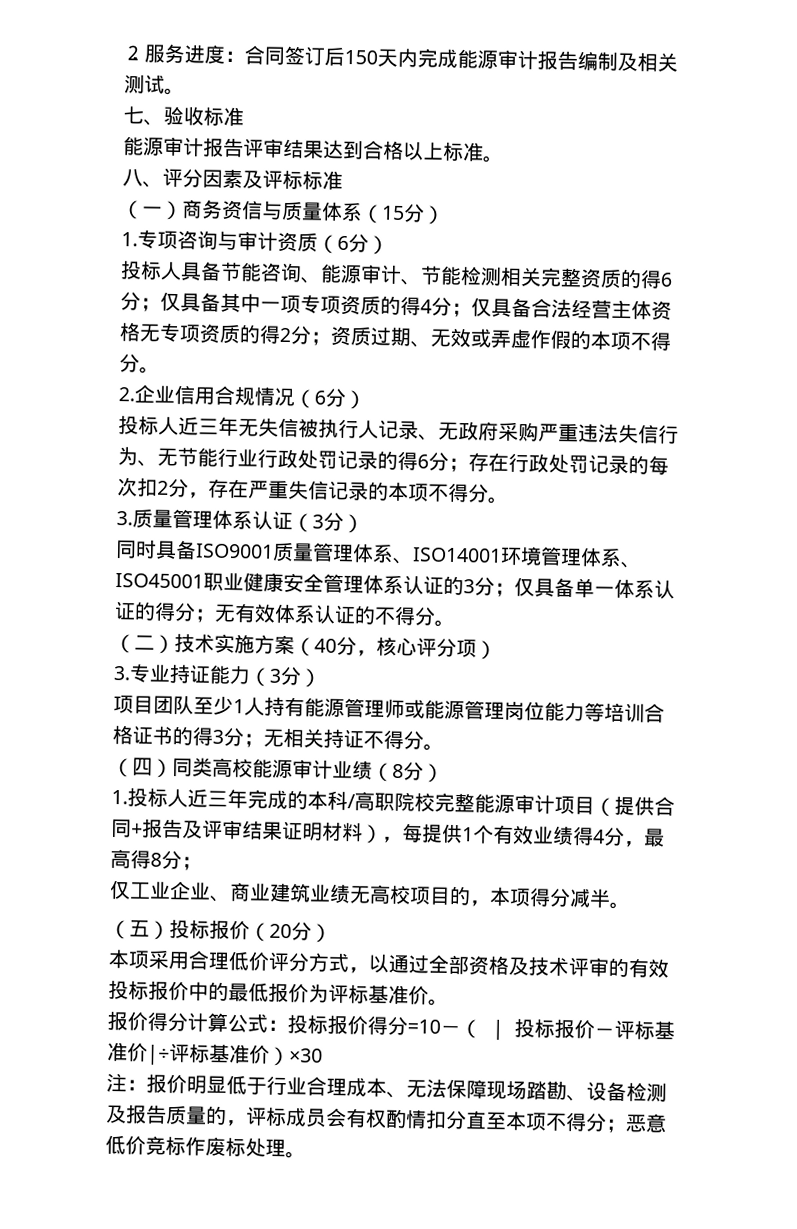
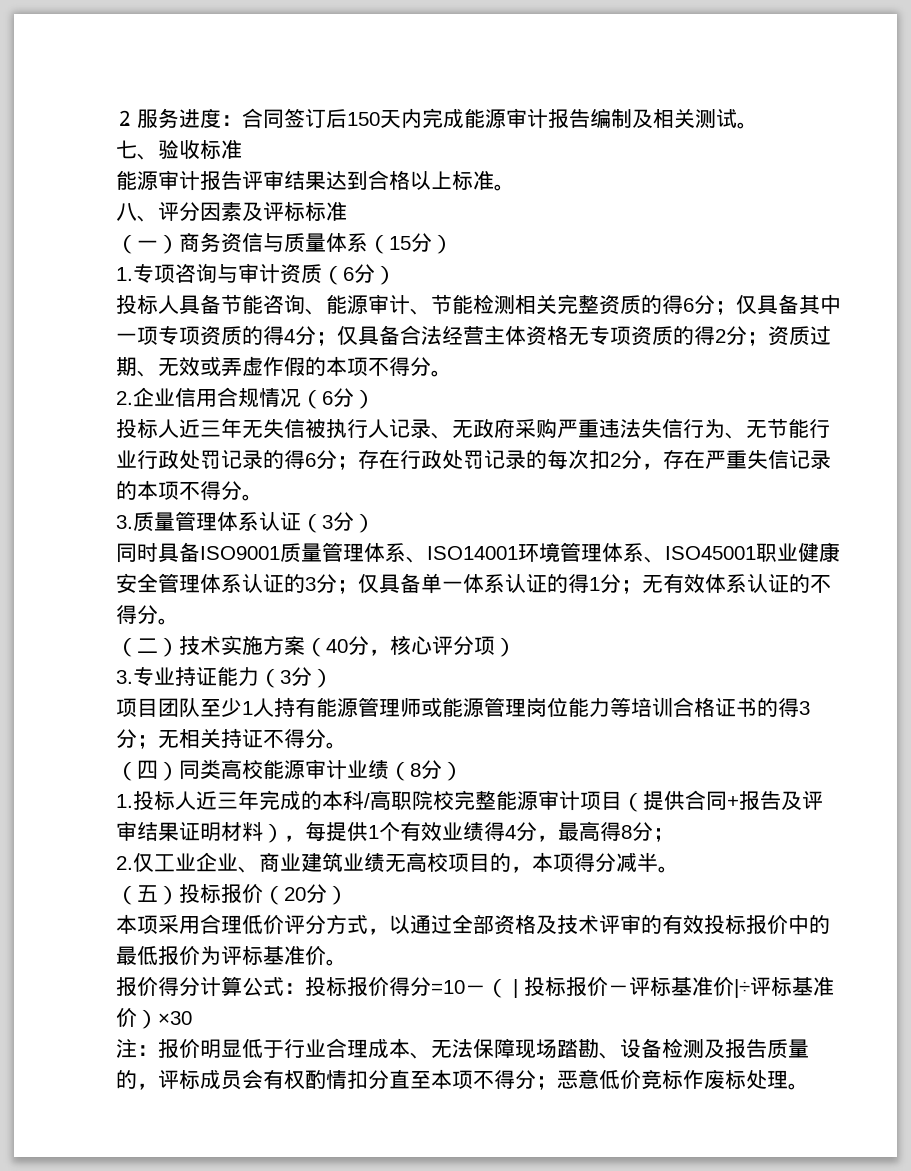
- 同时具备ISO9001质量管理体系、ISO14001环境管理体系、ISO45001职业健康安全管理体系认证的3分；仅具备单一体系认证的得分；无有效体系认证的不得分。
+ 同时具备ISO9001质量管理体系、ISO14001环境管理体系、ISO45001职业健康安全管理体系认证的3分；仅具备单一体系认证的得1分；无有效体系认证的不得分。
- 仅工业企业、商业建筑业绩无高校项目的，本项得分减半。
+ 2.仅工业企业、商业建筑业绩无高校项目的，本项得分减半。

